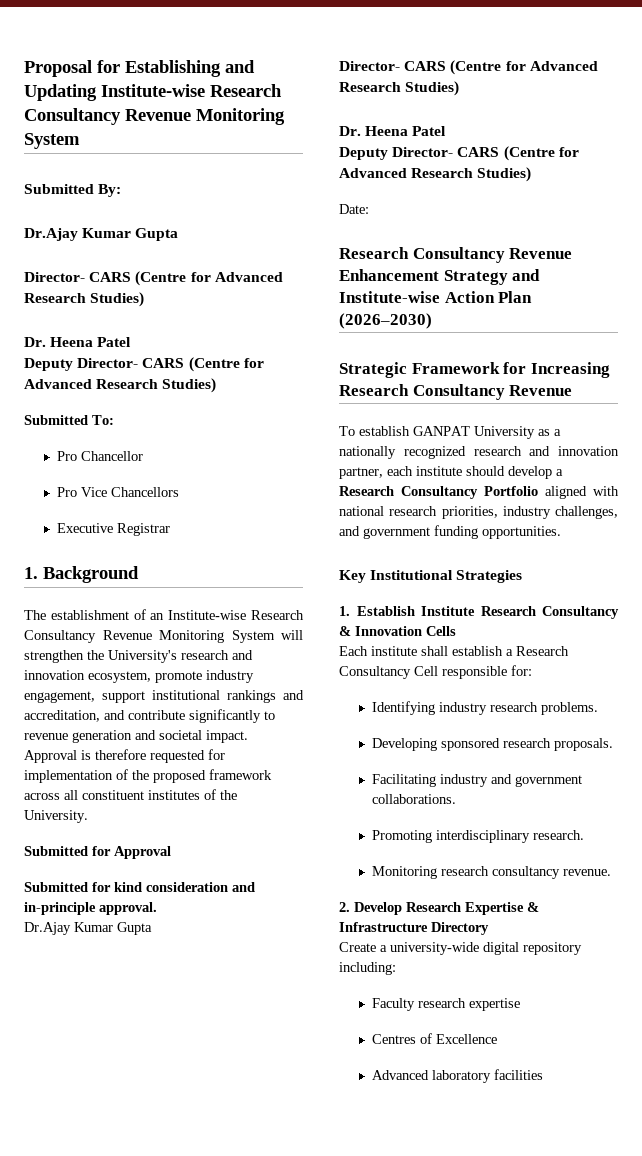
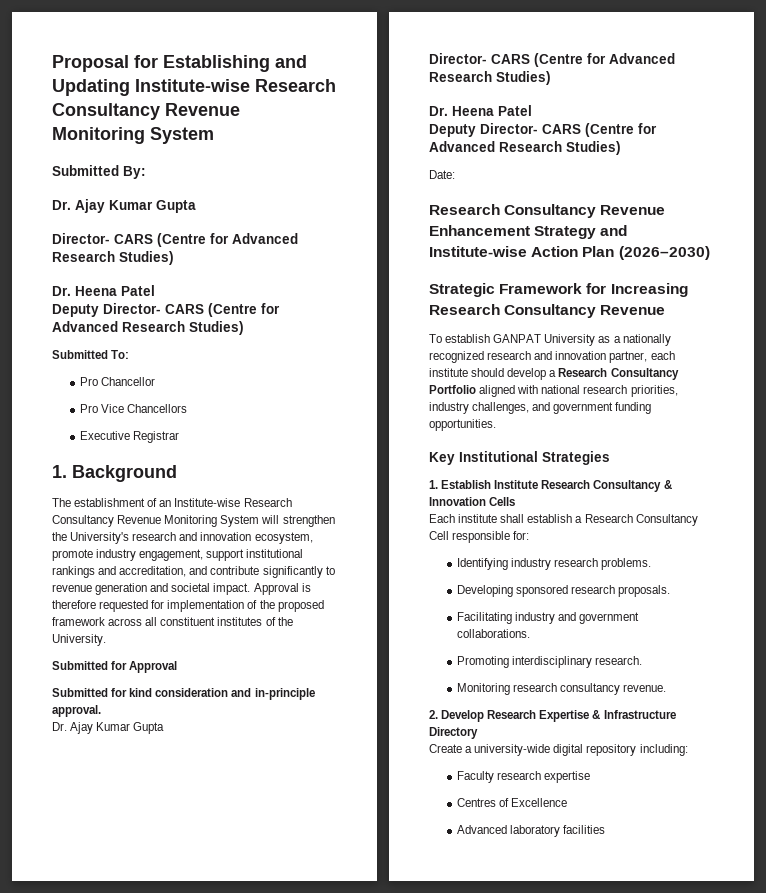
  Submitted By:
- Dr.Ajay Kumar Gupta
+ Dr. Ajay Kumar Gupta
  Submitted for kind consideration and in-principle approval.
- Dr.Ajay Kumar Gupta
+ Dr. Ajay Kumar Gupta

